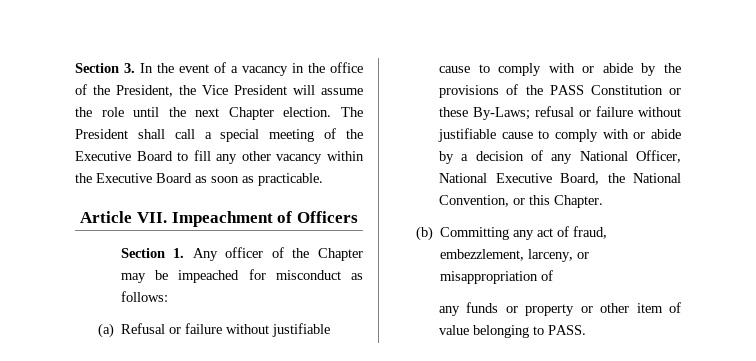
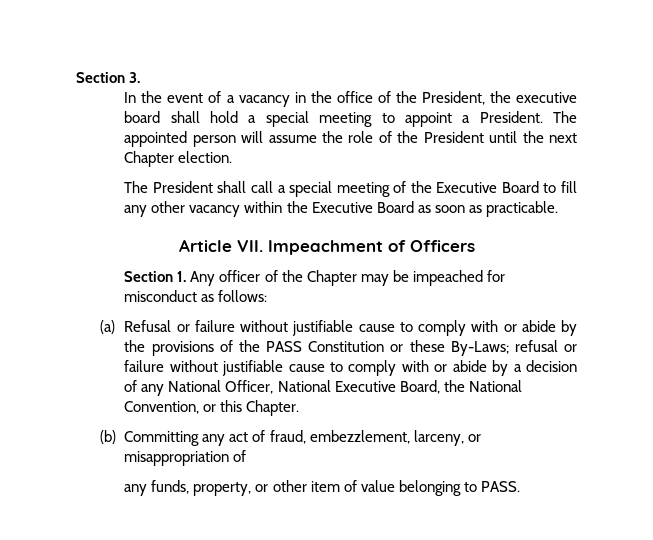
- Section 3. In the event of a vacancy in the office of the President, the Vice President will assume the role until the next Chapter election. The President shall call a special meeting of the Executive Board to fill any other vacancy within the Executive Board as soon as practicable.
+ Section 3.
+ In the event of a vacancy in the office of the President, the executive board shall hold a special meeting to appoint a President. The appointed person will assume the role of the President until the next Chapter election.
+ The President shall call a special meeting of the Executive Board to fill any other vacancy within the Executive Board as soon as practicable.
- any funds or property or other item of value belonging to PASS.
+ any funds, property, or other item of value belonging to PASS.

